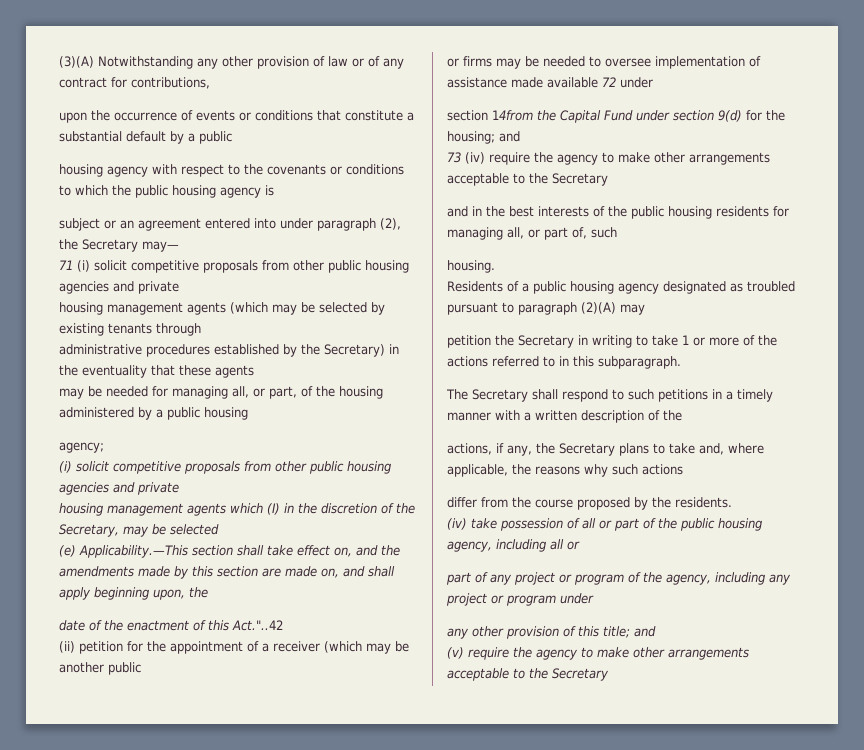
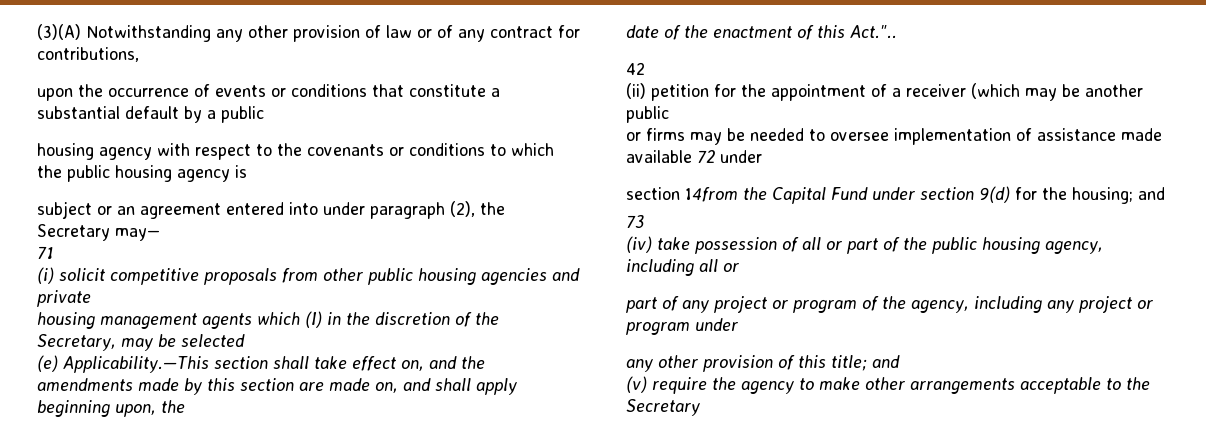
- 71 (i) solicit competitive proposals from other public housing agencies and private
- housing management agents (which may be selected by existing tenants through
- administrative procedures established by the Secretary) in the eventuality that these agents
- may be needed for managing all, or part, of the housing administered by a public housing
- agency;
+ 71
- date of the enactment of this Act."..42
+ date of the enactment of this Act."..
+ 42
- 73 (iv) require the agency to make other arrangements acceptable to the Secretary
- and in the best interests of the public housing residents for managing all, or part of, such
- housing.
- Residents of a public housing agency designated as troubled pursuant to paragraph (2)(A) may
- petition the Secretary in writing to take 1 or more of the actions referred to in this subparagraph.
- The Secretary shall respond to such petitions in a timely manner with a written description of the
- actions, if any, the Secretary plans to take and, where applicable, the reasons why such actions
- differ from the course proposed by the residents.
+ 73

